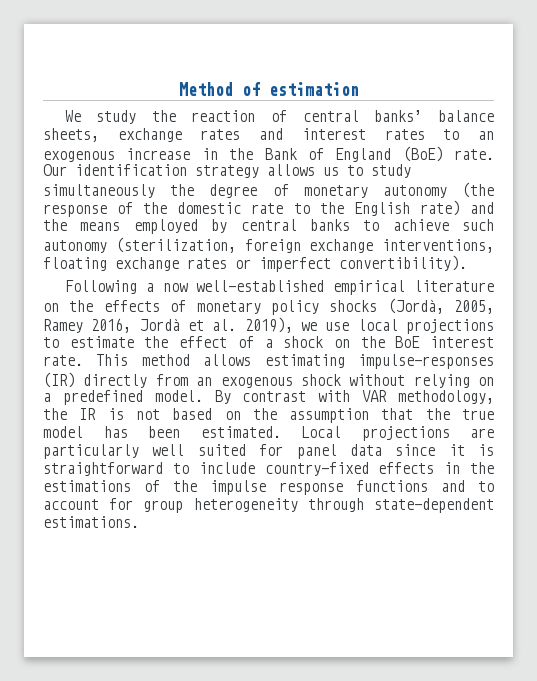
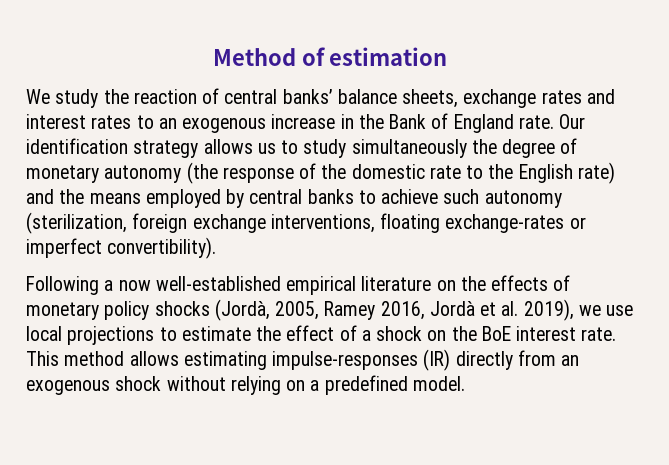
- We study the reaction of central banks’ balance sheets, exchange rates and interest rates to an exogenous increase in the Bank of England (BoE) rate.
+ We study the reaction of central banks’ balance sheets, exchange rates and interest rates to an exogenous increase in the Bank of England rate.
- Our identification strategy allows us to study simultaneously the degree of monetary autonomy (the response of the domestic rate to the English rate) and the means employed by central banks to achieve such autonomy (sterilization, foreign exchange interventions, floating exchange rates or imperfect convertibility).
+ Our identification strategy allows us to study simultaneously the degree of monetary autonomy (the response of the domestic rate to the English rate) and the means employed by central banks to achieve such autonomy (sterilization, foreign exchange interventions, floating exchange-rates or imperfect convertibility).
- By contrast with VAR methodology, the IR is not based on the assumption that the true model has been estimated. Local projections are particularly well suited for panel data since it is straightforward to include country-fixed effects in the estimations of the impulse response functions and to account for group heterogeneity through state-dependent estimations.

